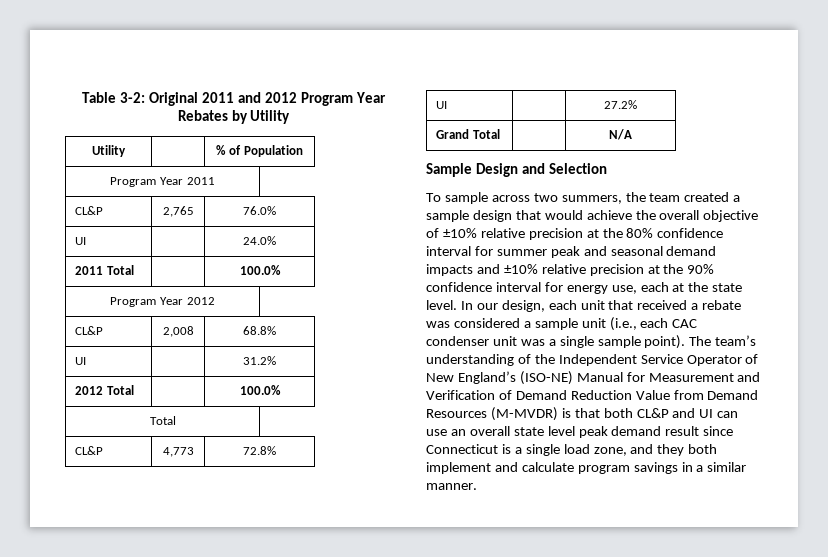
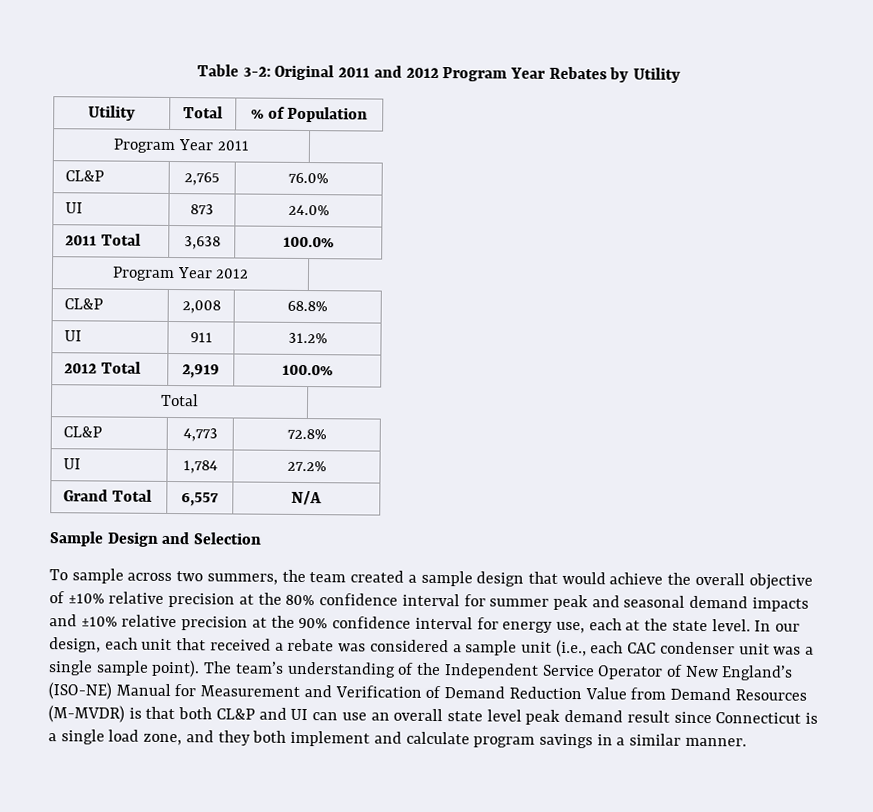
- Utility | | % of Population
+ Utility | Total | % of Population
- UI | | 24.0%
+ UI | 873 | 24.0%
- 2011 Total | | 100.0%
+ 2011 Total | 3,638 | 100.0%
- UI | | 31.2%
+ UI | 911 | 31.2%
- 2012 Total | | 100.0%
+ 2012 Total | 2,919 | 100.0%
- UI | | 27.2%
+ UI | 1,784 | 27.2%
- Grand Total | | N/A
+ Grand Total | 6,557 | N/A

